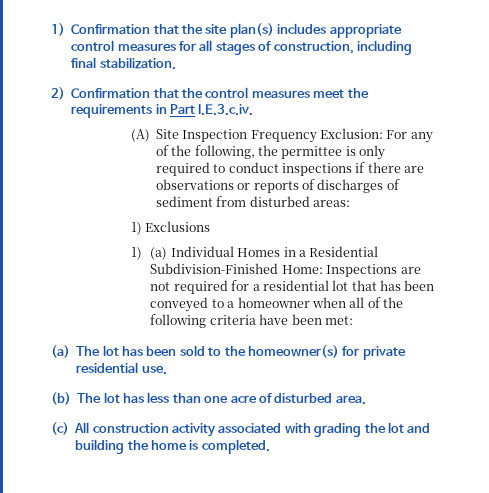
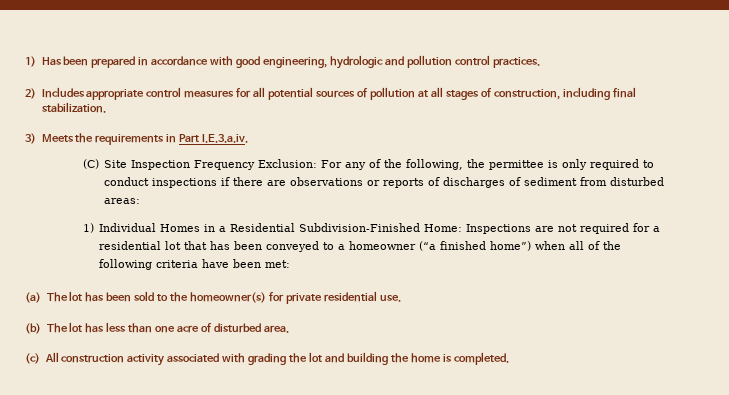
- 1) Confirmation that the site plan(s) includes appropriate control measures for all stages of construction, including final stabilization.
+ 1) Has been prepared in accordance with good engineering, hydrologic and pollution control practices.
+ 2) Includes appropriate control measures for all potential sources of pollution at all stages of construction, including final stabilization.
- 2) Confirmation that the control measures meet the requirements in Part I.E.3.c.iv.
- (A) Site Inspection Frequency Exclusion: For any of the following, the permittee is only required to conduct inspections if there are observations or reports of discharges of sediment from disturbed areas:
+ 3) Meets the requirements in Part I.E.3.a.iv.
+ (C) Site Inspection Frequency Exclusion: For any of the following, the permittee is only required to conduct inspections if there are observations or reports of discharges of sediment from disturbed areas:
- 1) Exclusions
- 1) (a) Individual Homes in a Residential Subdivision-Finished Home: Inspections are not required for a residential lot that has been conveyed to a homeowner when all of the following criteria have been met:
+ 1) Individual Homes in a Residential Subdivision-Finished Home: Inspections are not required for a residential lot that has been conveyed to a homeowner (“a finished home”) when all of the following criteria have been met:

